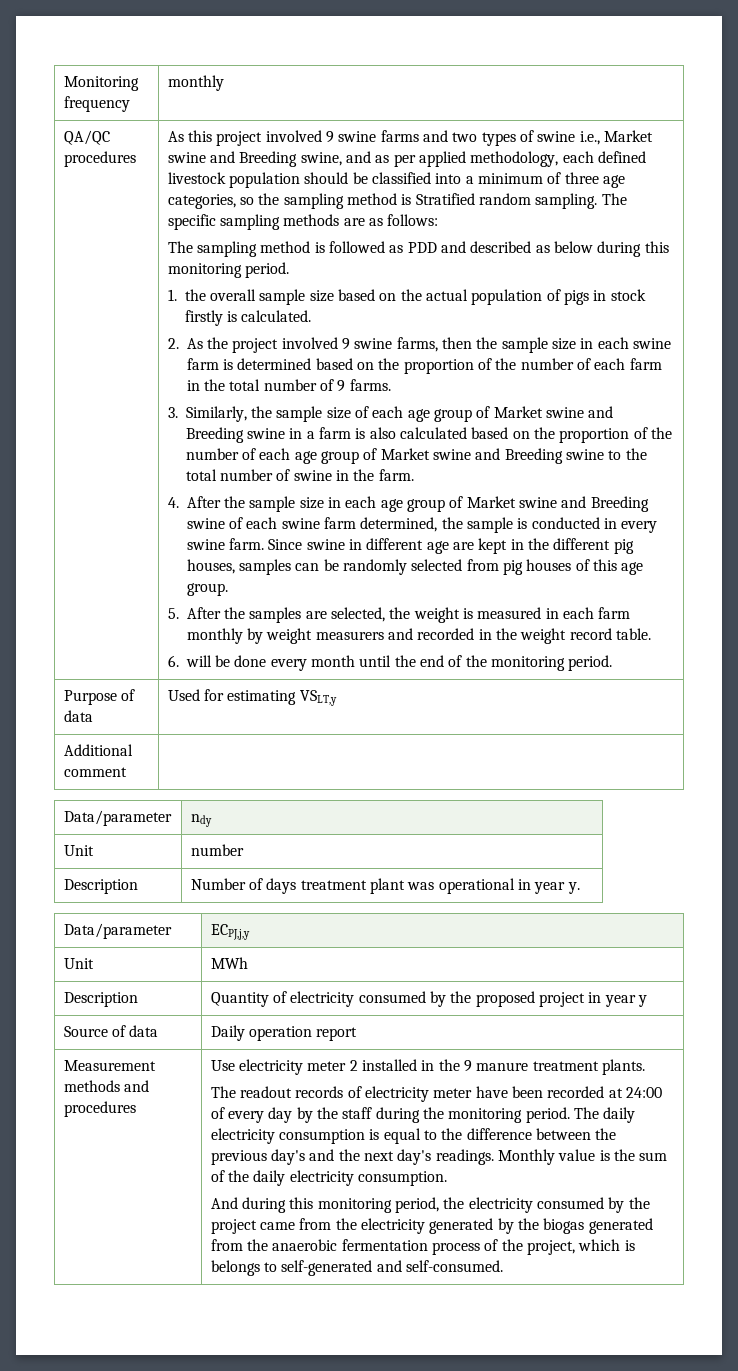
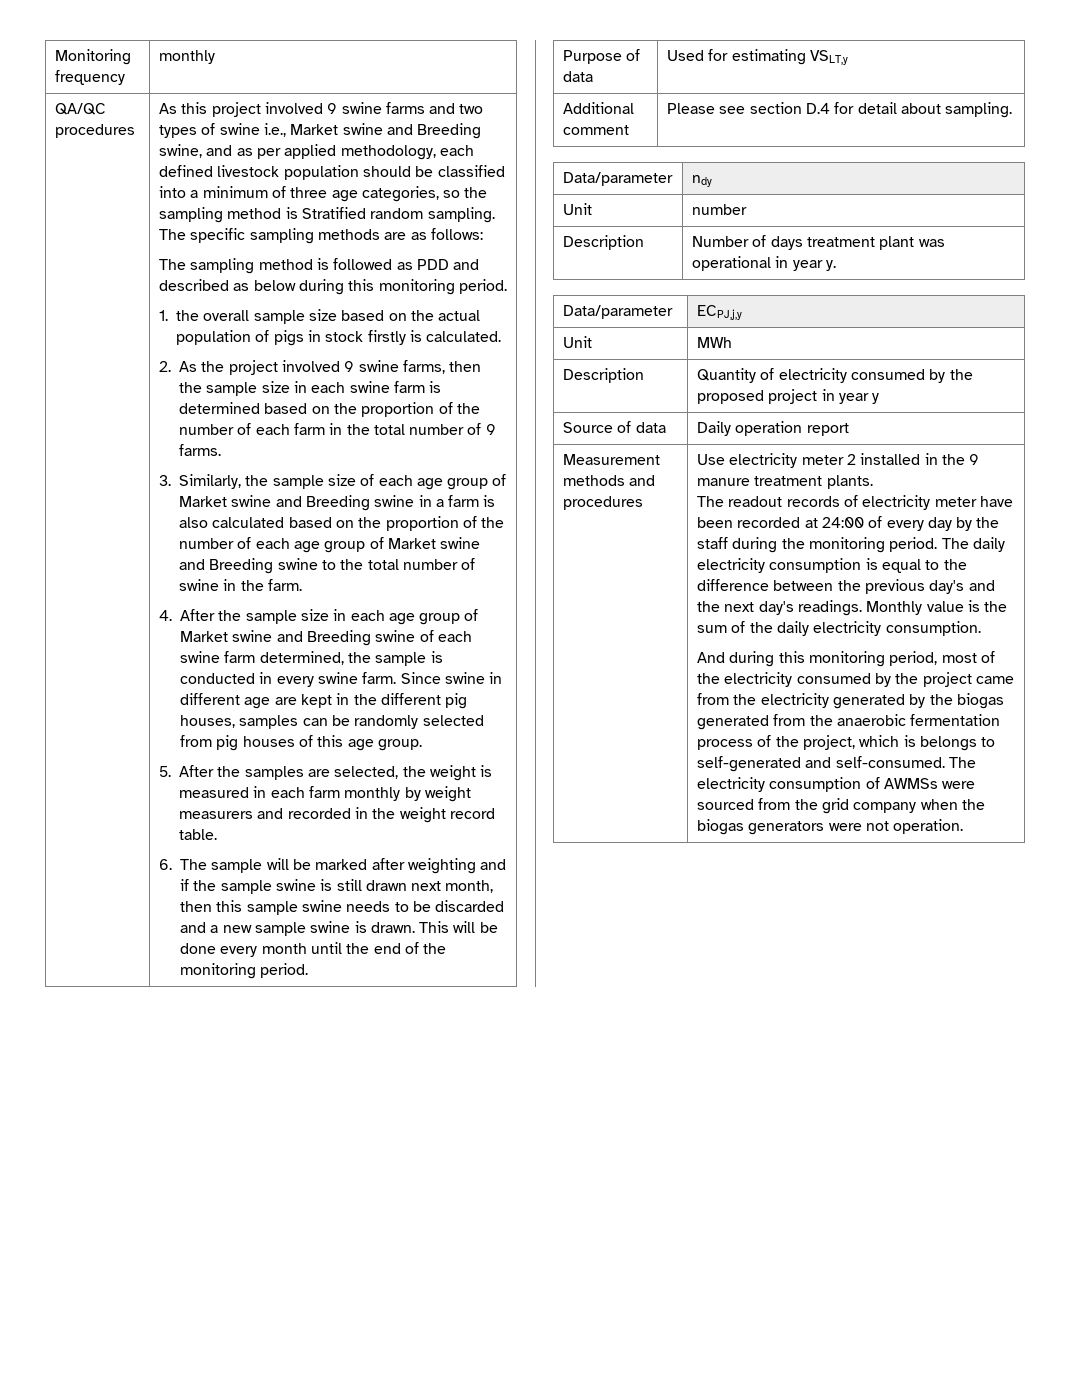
- 6. will be done every month until the end of the monitoring period.
+ 6. The sample will be marked after weighting and if the sample swine is still drawn next month, then this sample swine needs to be discarded and a new sample swine is drawn. This will be done every month until the end of the monitoring period.
- Additional comment |
+ Additional comment | Please see section D.4 for detail about sampling.
- And during this monitoring period, the electricity consumed by the project came from the electricity generated by the biogas generated from the anaerobic fermentation process of the project, which is belongs to self-generated and self-consumed.
+ And during this monitoring period, most of the electricity consumed by the project came from the electricity generated by the biogas generated from the anaerobic fermentation process of the project, which is belongs to self-generated and self-consumed.
+ The electricity consumption of AWMSs were sourced from the grid company when the biogas generators were not operation.

